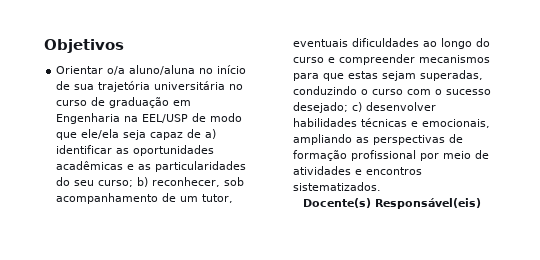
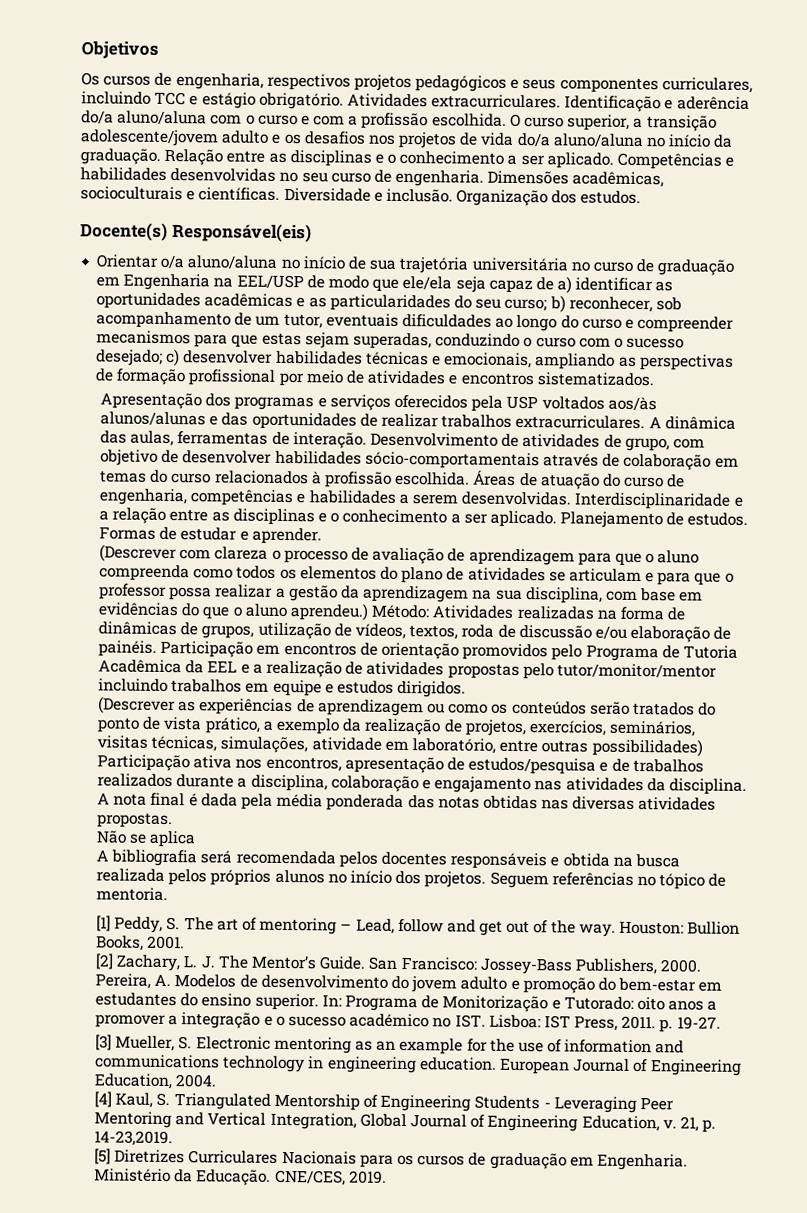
+ Os cursos de engenharia, respectivos projetos pedagógicos e seus componentes curriculares, incluindo TCC e estágio obrigatório. Atividades extracurriculares. Identificação e aderência do/a aluno/aluna com o curso e com a profissão escolhida. O curso superior, a transição adolescente/jovem adulto e os desafios nos projetos de vida do/a aluno/aluna no início da graduação. Relação entre as disciplinas e o conhecimento a ser aplicado. Competências e habilidades desenvolvidas no seu curso de engenharia. Dimensões acadêmicas, socioculturais e científicas. Diversidade e inclusão. Organização dos estudos.
+ Docente(s) Responsável(eis)
- Docente(s) Responsável(eis)
+ Apresentação dos programas e serviços oferecidos pela USP voltados aos/às alunos/alunas e das oportunidades de realizar trabalhos extracurriculares. A dinâmica das aulas, ferramentas de interação. Desenvolvimento de atividades de grupo, com objetivo de desenvolver habilidades sócio-comportamentais através de colaboração em temas do curso relacionados à profissão escolhida. Áreas de atuação do curso de engenharia, competências e habilidades a serem desenvolvidas. Interdisciplinaridade e a relação entre as disciplinas e o conhecimento a ser aplicado. Planejamento de estudos. Formas de estudar e aprender.
+ (Descrever com clareza o processo de avaliação de aprendizagem para que o aluno compreenda como todos os elementos do plano de atividades se articulam e para que o professor possa realizar a gestão da aprendizagem na sua disciplina, com base em evidências do que o aluno aprendeu.) Método: Atividades realizadas na forma de dinâmicas de grupos, utilização de vídeos, textos, roda de discussão e/ou elaboração de painéis. Participação em encontros de orientação promovidos pelo Programa de Tutoria Acadêmica da EEL e a realização de atividades propostas pelo tutor/monitor/mentor incluindo trabalhos em equipe e estudos dirigidos.
+ (Descrever as experiências de aprendizagem ou como os conteúdos serão tratados do ponto de vista prático, a exemplo da realização de projetos, exercícios, seminários, visitas técnicas, simulações, atividade em laboratório, entre outras possibilidades) Participação ativa nos encontros, apresentação de estudos/pesquisa e de trabalhos realizados durante a disciplina, colaboração e engajamento nas atividades da disciplina. A nota final é dada pela média ponderada das notas obtidas nas diversas atividades propostas.
+ Não se aplica
+ A bibliografia será recomendada pelos docentes responsáveis e obtida na busca realizada pelos próprios alunos no início dos projetos. Seguem referências no tópico de mentoria.
+ [1] Peddy, S. The art of mentoring – Lead, follow and get out of the way. Houston: Bullion Books, 2001.
+ [2] Zachary, L. J. The Mentor’s Guide. San Francisco: Jossey-Bass Publishers, 2000. Pereira, A. Modelos de desenvolvimento do jovem adulto e promoção do bem-estar em estudantes do ensino superior. In: Programa de Monitorização e Tutorado: oito anos a promover a integração e o sucesso académico no IST. Lisboa: IST Press, 2011. p. 19-27.
+ [3] Mueller, S. Electronic mentoring as an example for the use of information and communications technology in engineering education. European Journal of Engineering Education, 2004.
+ [4] Kaul, S. Triangulated Mentorship of Engineering Students - Leveraging Peer Mentoring and Vertical Integration, Global Journal of Engineering Education, v. 21, p. 14-23,2019.
+ [5] Diretrizes Curriculares Nacionais para os cursos de graduação em Engenharia. Ministério da Educação. CNE/CES, 2019.

